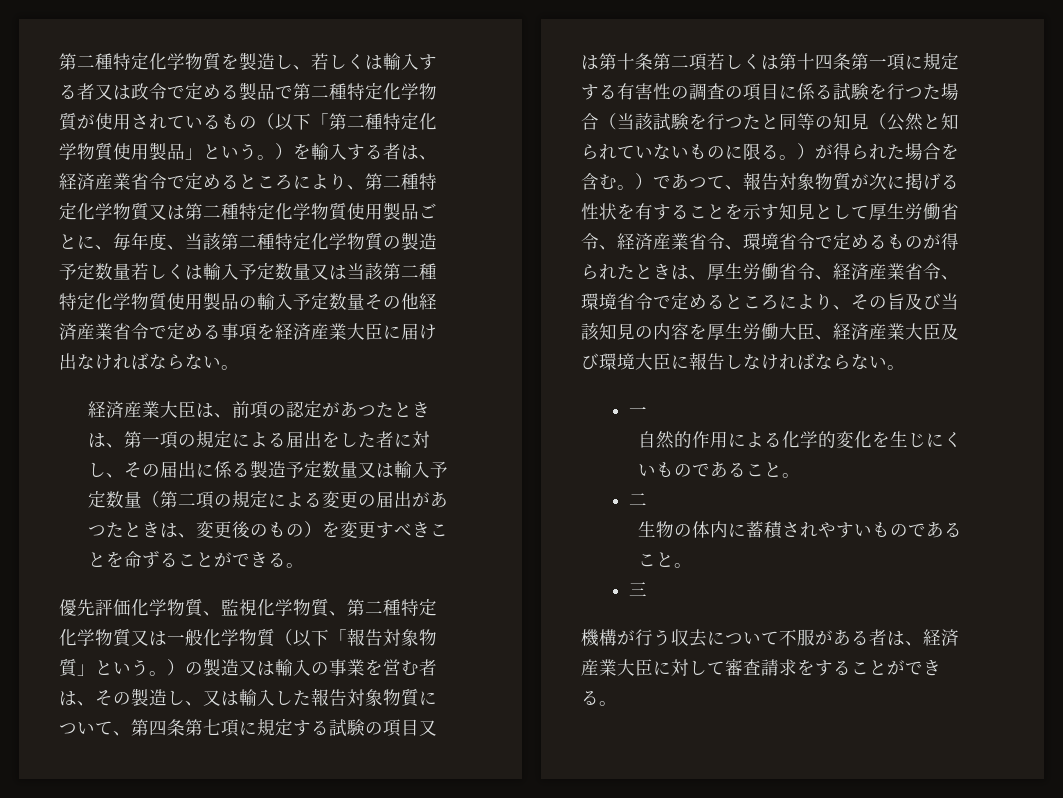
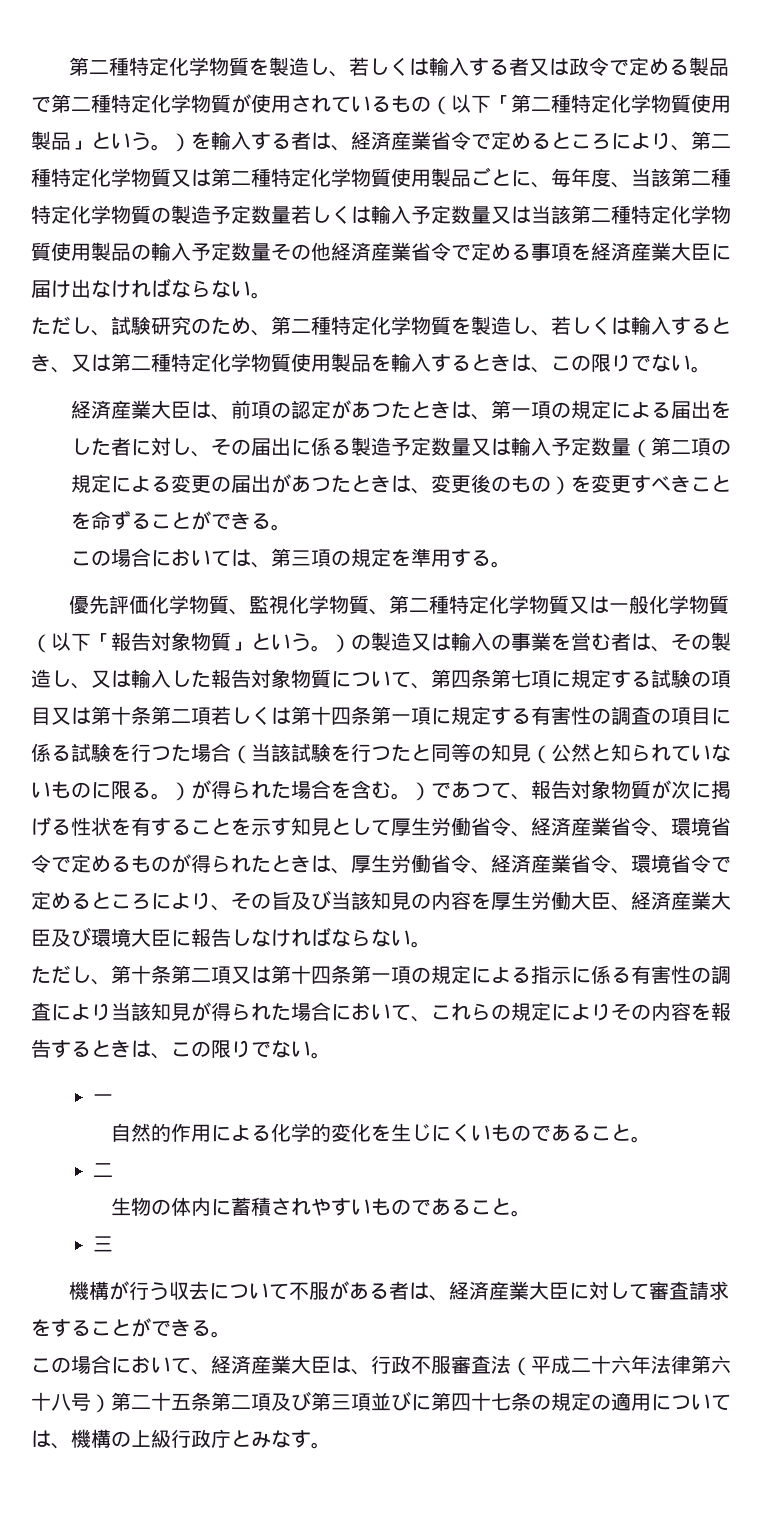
+ ただし、試験研究のため、第二種特定化学物質を製造し、若しくは輸入するとき、又は第二種特定化学物質使用製品を輸入するときは、この限りでない。
+ この場合においては、第三項の規定を準用する。
+ ただし、第十条第二項又は第十四条第一項の規定による指示に係る有害性の調査により当該知見が得られた場合において、これらの規定によりその内容を報告するときは、この限りでない。
+ この場合において、経済産業大臣は、行政不服審査法（平成二十六年法律第六十八号）第二十五条第二項及び第三項並びに第四十七条の規定の適用については、機構の上級行政庁とみなす。

